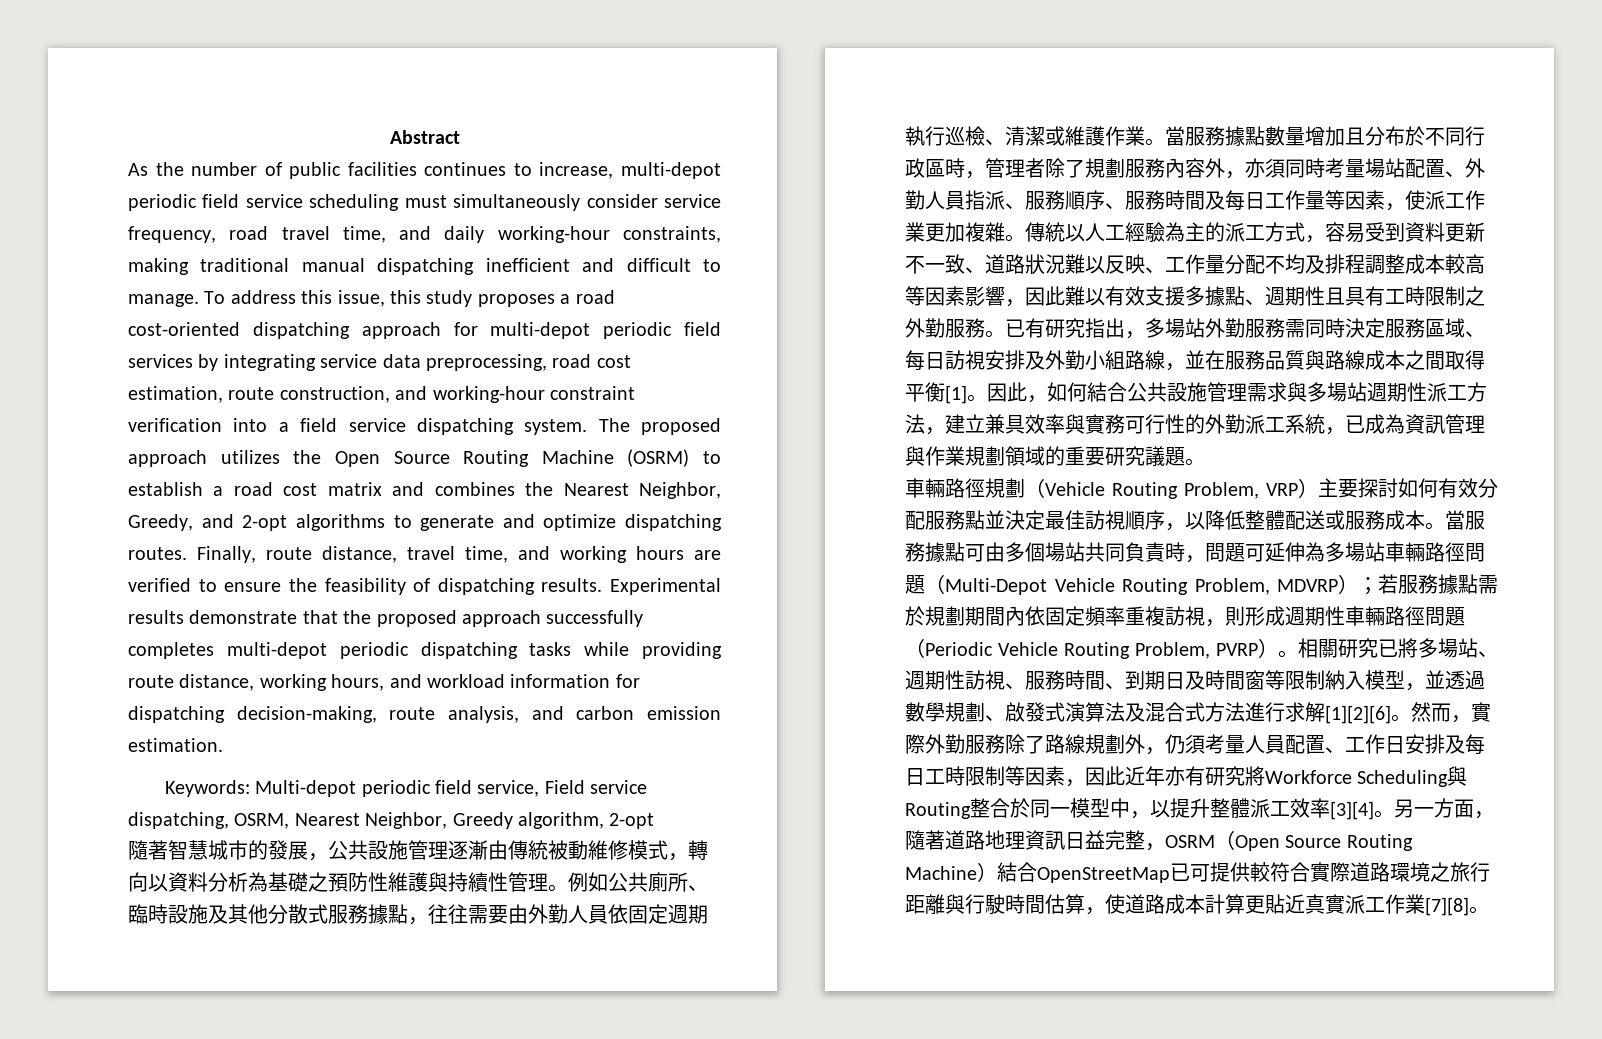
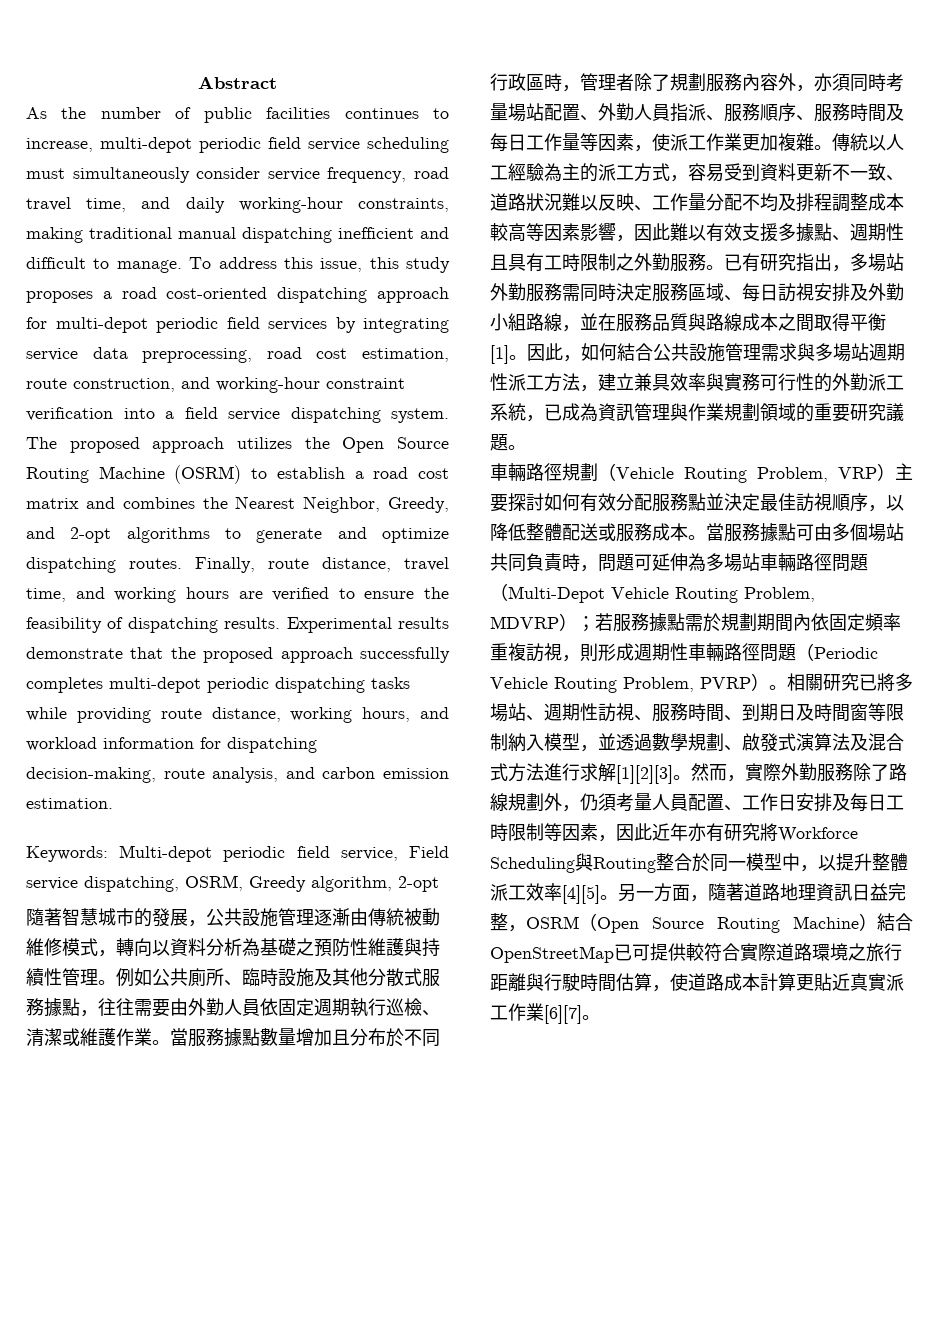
- Keywords: Multi-depot periodic field service, Field service dispatching, OSRM, Nearest Neighbor, Greedy algorithm, 2-opt
+ Keywords: Multi-depot periodic field service, Field service dispatching, OSRM, Greedy algorithm, 2-opt
- 相關研究已將多場站、週期性訪視、服務時間、到期日及時間窗等限制納入模型，並透過數學規劃、啟發式演算法及混合式方法進行求解[1][2][6]。
+ 相關研究已將多場站、週期性訪視、服務時間、到期日及時間窗等限制納入模型，並透過數學規劃、啟發式演算法及混合式方法進行求解[1][2][3]。
- 然而，實際外勤服務除了路線規劃外，仍須考量人員配置、工作日安排及每日工時限制等因素，因此近年亦有研究將Workforce Scheduling與Routing整合於同一模型中，以提升整體派工效率[3][4]。
+ 然而，實際外勤服務除了路線規劃外，仍須考量人員配置、工作日安排及每日工時限制等因素，因此近年亦有研究將Workforce Scheduling與Routing整合於同一模型中，以提升整體派工效率[4][5]。
- 另一方面，隨著道路地理資訊日益完整，OSRM（Open Source Routing Machine）結合OpenStreetMap已可提供較符合實際道路環境之旅行距離與行駛時間估算，使道路成本計算更貼近真實派工作業[7][8]。
+ 另一方面，隨著道路地理資訊日益完整，OSRM（Open Source Routing Machine）結合OpenStreetMap已可提供較符合實際道路環境之旅行距離與行駛時間估算，使道路成本計算更貼近真實派工作業[6][7]。

